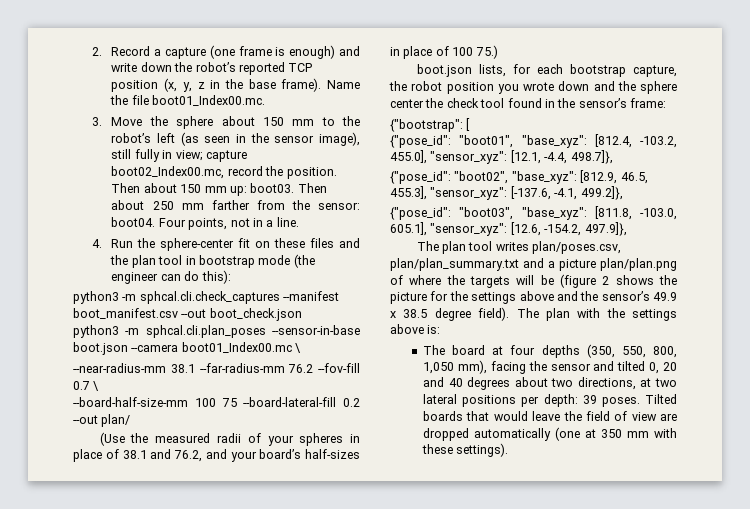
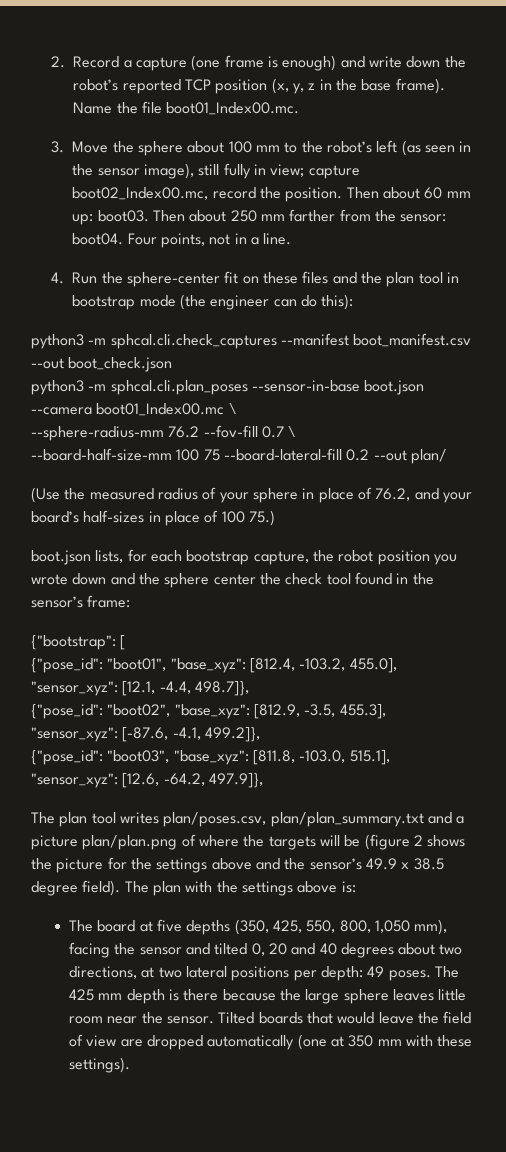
- 3. Move the sphere about 150 mm to the robot’s left (as seen in the sensor image), still fully in view; capture boot02_Index00.mc, record the position.
+ 3. Move the sphere about 100 mm to the robot’s left (as seen in the sensor image), still fully in view; capture boot02_Index00.mc, record the position.
- Then about 150 mm up: boot03.
+ Then about 60 mm up: boot03.
- --near-radius-mm 38.1 --far-radius-mm 76.2 --fov-fill 0.7 \
+ --sphere-radius-mm 76.2 --fov-fill 0.7 \
- (Use the measured radii of your spheres in place of 38.1 and 76.2, and your board’s half-sizes in place of 100 75.)
+ (Use the measured radius of your sphere in place of 76.2, and your board’s half-sizes in place of 100 75.)
- {"pose_id": "boot02", "base_xyz": [812.9, 46.5, 455.3], "sensor_xyz": [-137.6, -4.1, 499.2]},
+ {"pose_id": "boot02", "base_xyz": [812.9, -3.5, 455.3], "sensor_xyz": [-87.6, -4.1, 499.2]},
- {"pose_id": "boot03", "base_xyz": [811.8, -103.0, 605.1], "sensor_xyz": [12.6, -154.2, 497.9]},
+ {"pose_id": "boot03", "base_xyz": [811.8, -103.0, 515.1], "sensor_xyz": [12.6, -64.2, 497.9]},
- The board at four depths (350, 550, 800, 1,050 mm), facing the sensor and tilted 0, 20 and 40 degrees about two directions, at two lateral positions per depth: 39 poses.
+ The board at five depths (350, 425, 550, 800, 1,050 mm), facing the sensor and tilted 0, 20 and 40 degrees about two directions, at two lateral positions per depth: 49 poses. The 425 mm depth is there because the large sphere leaves little room near the sensor.

